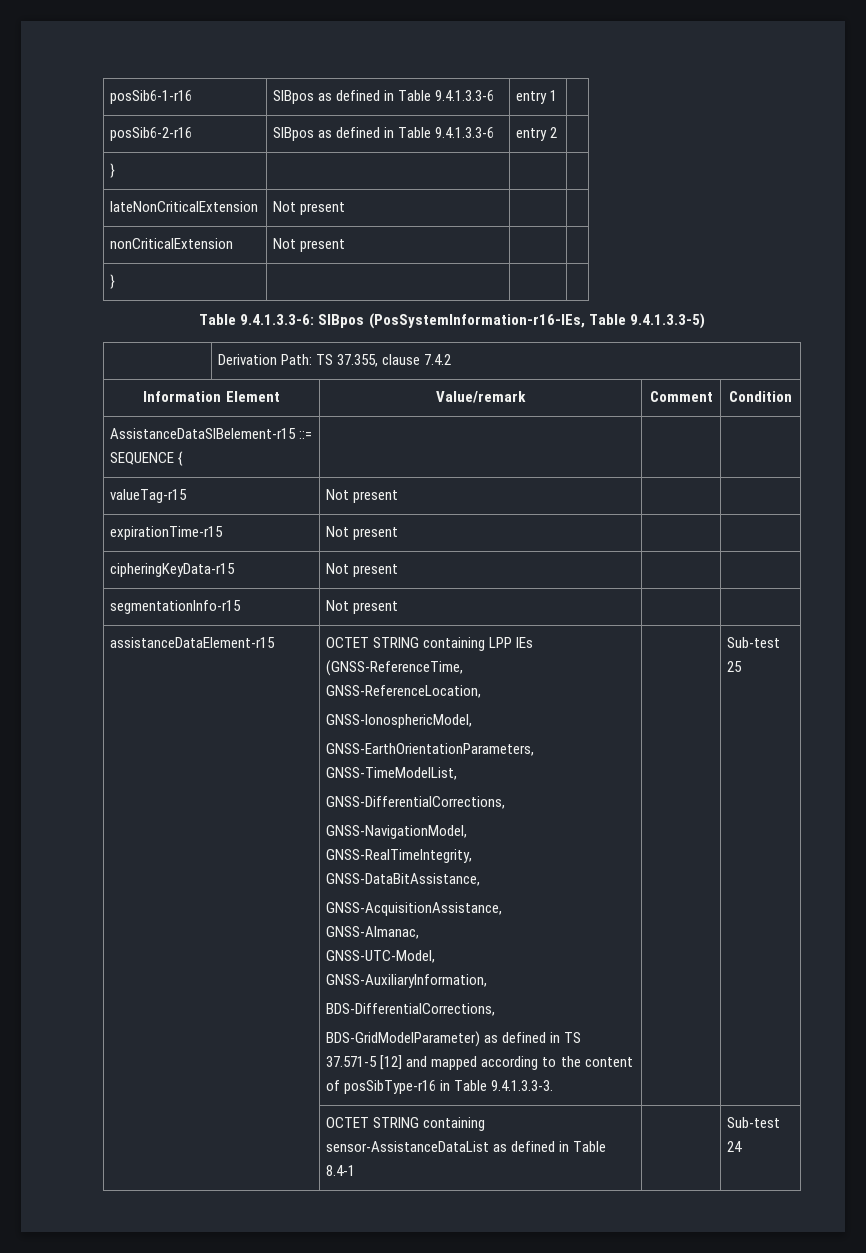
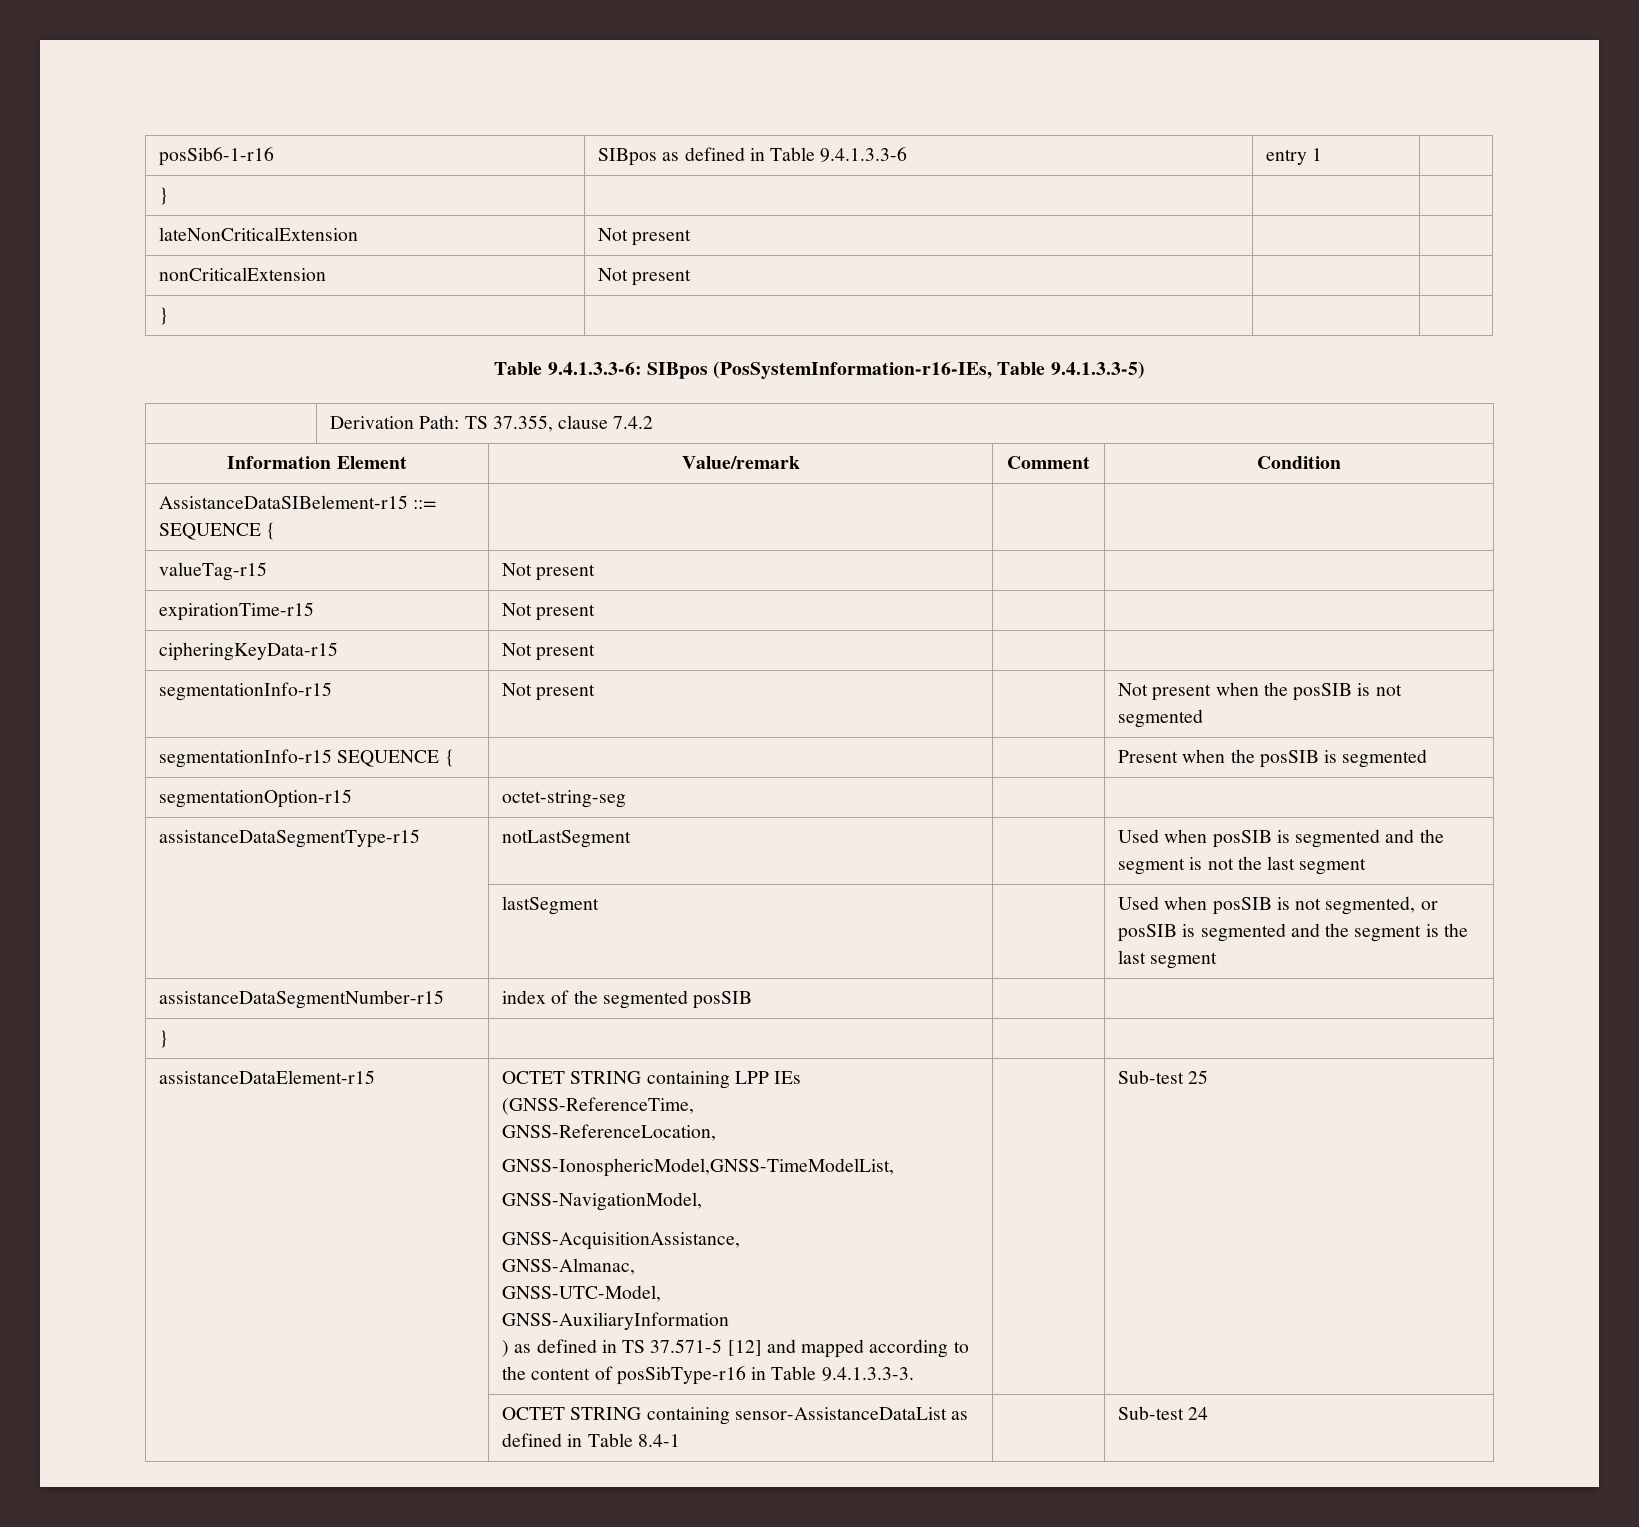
- posSib6-2-r16 | SIBpos as defined in Table 9.4.1.3.3-6 | entry 2 |
- segmentationInfo-r15 | Not present | |
+ segmentationInfo-r15 | Not present | | Not present when the posSIB is not segmented
+ segmentationInfo-r15 SEQUENCE { | | | Present when the posSIB is segmented
+ segmentationOption-r15 | octet-string-seg | |
+ assistanceDataSegmentType-r15 | notLastSegment | | Used when posSIB is segmented and the segment is not the last segment
+ | lastSegment | | Used when posSIB is not segmented, or posSIB is segmented and the segment is the last segment
+ assistanceDataSegmentNumber-r15 | index of the segmented posSIB | |
+ } | | |
  assistanceDataElement-r15 | OCTET STRING containing LPP IEs (GNSS-ReferenceTime,
  GNSS-ReferenceLocation,
- GNSS-IonosphericModel,
- GNSS-EarthOrientationParameters, GNSS-TimeModelList,
- GNSS-DifferentialCorrections,
+ GNSS-IonosphericModel,GNSS-TimeModelList,
  GNSS-NavigationModel,
- GNSS-RealTimeIntegrity,
- GNSS-DataBitAssistance,
  GNSS-AcquisitionAssistance,
  GNSS-Almanac,
  GNSS-UTC-Model,
- GNSS-AuxiliaryInformation,
- BDS-DifferentialCorrections,
- BDS-GridModelParameter) as defined in TS 37.571-5 [12] and mapped according to the content of posSibType-r16 in Table 9.4.1.3.3-3. | | Sub-test 25
+ GNSS-AuxiliaryInformation
+ ) as defined in TS 37.571-5 [12] and mapped according to the content of posSibType-r16 in Table 9.4.1.3.3-3. | | Sub-test 25

